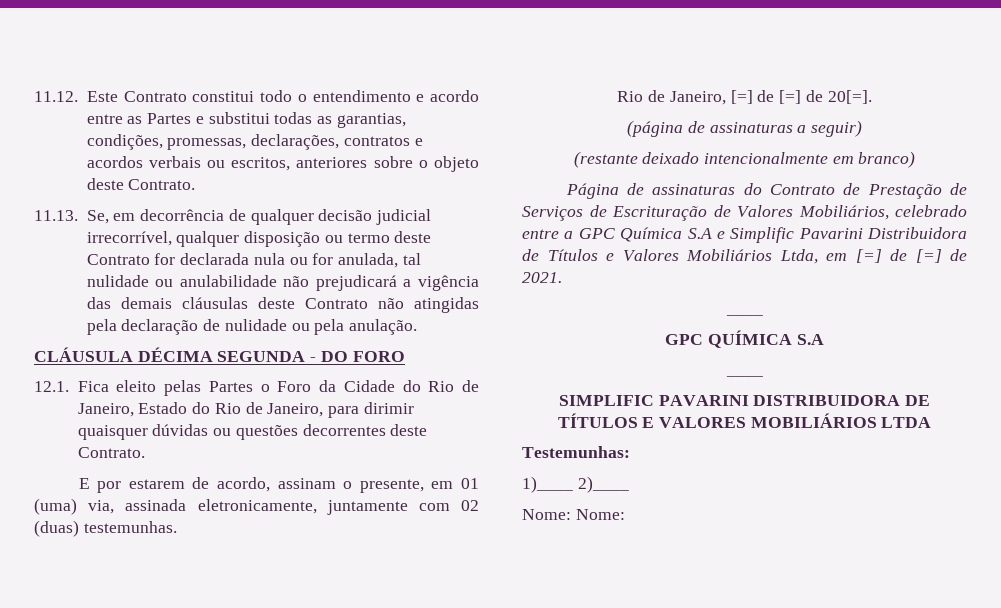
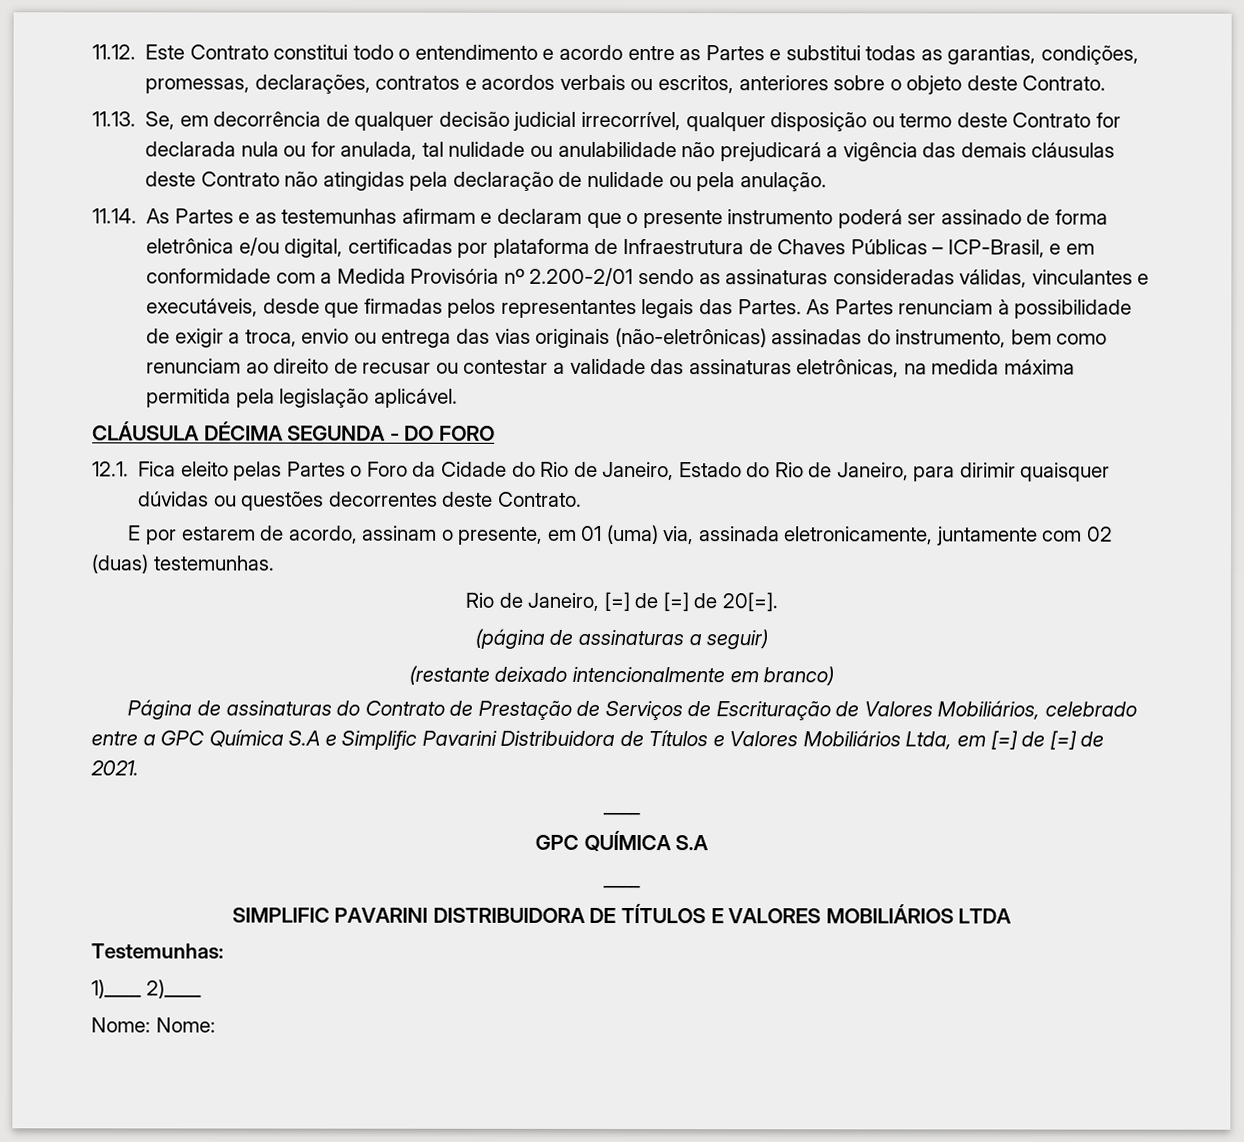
+ 11.14. As Partes e as testemunhas afirmam e declaram que o presente instrumento poderá ser assinado de forma eletrônica e/ou digital, certificadas por plataforma de Infraestrutura de Chaves Públicas – ICP-Brasil, e em conformidade com a Medida Provisória nº 2.200-2/01 sendo as assinaturas consideradas válidas, vinculantes e executáveis, desde que firmadas pelos representantes legais das Partes. As Partes renunciam à possibilidade de exigir a troca, envio ou entrega das vias originais (não-eletrônicas) assinadas do instrumento, bem como renunciam ao direito de recusar ou contestar a validade das assinaturas eletrônicas, na medida máxima permitida pela legislação aplicável.

